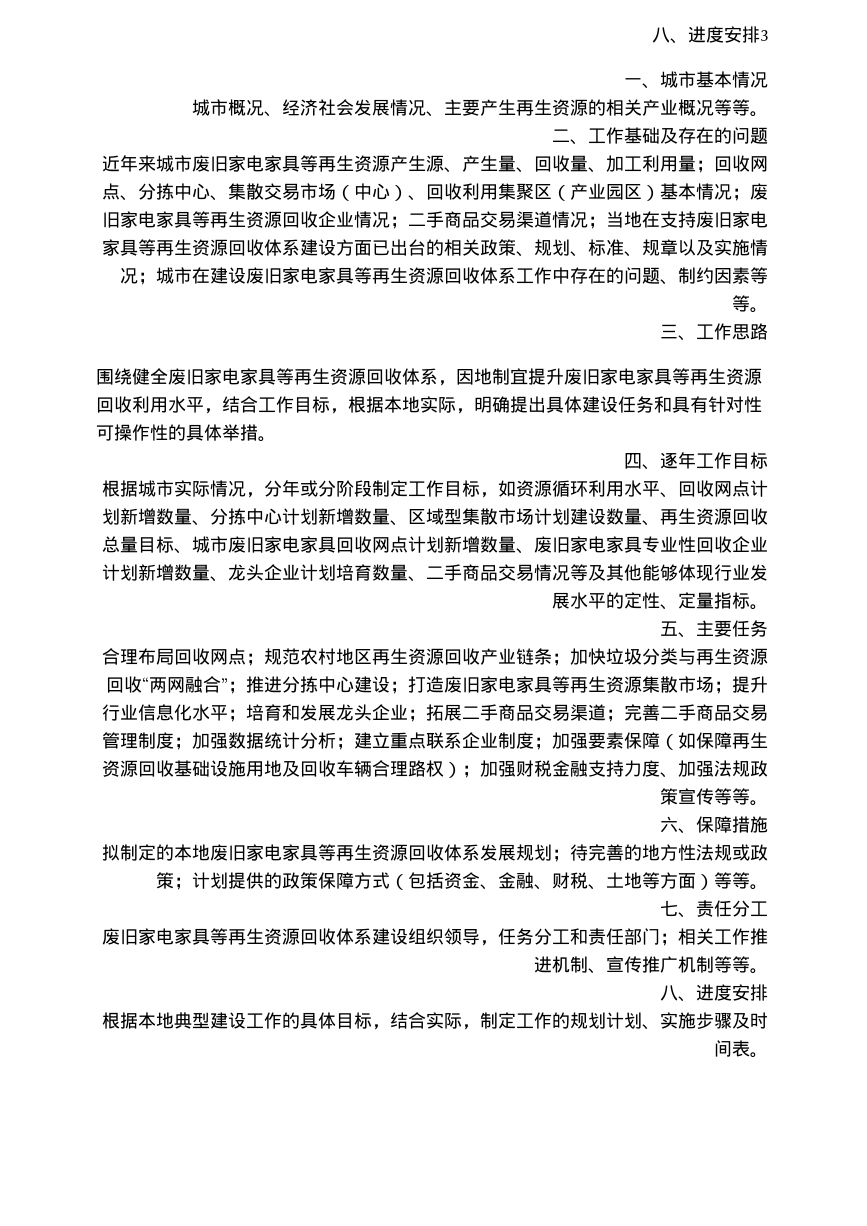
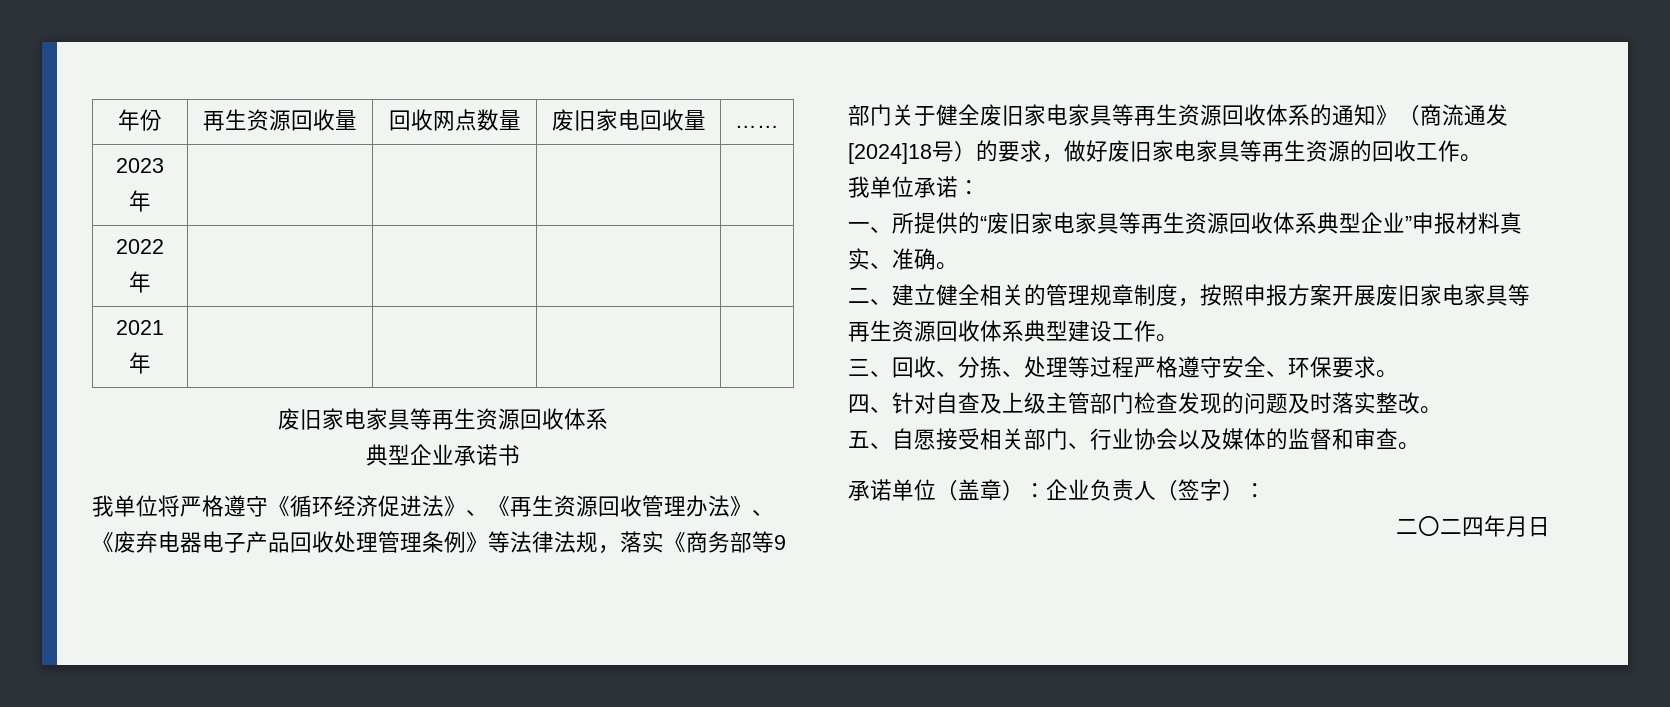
- 八、进度安排3
- 一、城市基本情况
- 城市概况、经济社会发展情况、主要产生再生资源的相关产业概况等等。
- 二、工作基础及存在的问题
- 近年来城市废旧家电家具等再生资源产生源、产生量、回收量、加工利用量；回收网点、分拣中心、集散交易市场（中心）、回收利用集聚区（产业园区）基本情况；废旧家电家具等再生资源回收企业情况；二手商品交易渠道情况；当地在支持废旧家电家具等再生资源回收体系建设方面已出台的相关政策、规划、标准、规章以及实施情况；城市在建设废旧家电家具等再生资源回收体系工作中存在的问题、制约因素等等。
- 三、工作思路
- 围绕健全废旧家电家具等再生资源回收体系，因地制宜提升废旧家电家具等再生资源回收利用水平，结合工作目标，根据本地实际，明确提出具体建设任务和具有针对性可操作性的具体举措。
- 四、逐年工作目标
- 根据城市实际情况，分年或分阶段制定工作目标，如资源循环利用水平、回收网点计划新增数量、分拣中心计划新增数量、区域型集散市场计划建设数量、再生资源回收总量目标、城市废旧家电家具回收网点计划新增数量、废旧家电家具专业性回收企业计划新增数量、龙头企业计划培育数量、二手商品交易情况等及其他能够体现行业发展水平的定性、定量指标。
- 五、主要任务
- 合理布局回收网点；规范农村地区再生资源回收产业链条；加快垃圾分类与再生资源回收“两网融合”；推进分拣中心建设；打造废旧家电家具等再生资源集散市场；提升行业信息化水平；培育和发展龙头企业；拓展二手商品交易渠道；完善二手商品交易管理制度；加强数据统计分析；建立重点联系企业制度；加强要素保障（如保障再生资源回收基础设施用地及回收车辆合理路权）；加强财税金融支持力度、加强法规政策宣传等等。
- 六、保障措施
- 拟制定的本地废旧家电家具等再生资源回收体系发展规划；待完善的地方性法规或政策；计划提供的政策保障方式（包括资金、金融、财税、土地等方面）等等。
- 七、责任分工
- 废旧家电家具等再生资源回收体系建设组织领导，任务分工和责任部门；相关工作推进机制、宣传推广机制等等。
- 八、进度安排
- 根据本地典型建设工作的具体目标，结合实际，制定工作的规划计划、实施步骤及时间表。
+ 年份 | 再生资源回收量 | 回收网点数量 | 废旧家电回收量 | ……
+ 2023年 | | | |
+ 2022年 | | | |
+ 2021年 | | | |
+ 废旧家电家具等再生资源回收体系
+ 典型企业承诺书
+ 我单位将严格遵守《循环经济促进法》、《再生资源回收管理办法》、《废弃电器电子产品回收处理管理条例》等法律法规，落实《商务部等9部门关于健全废旧家电家具等再生资源回收体系的通知》（商流通发[2024]18号）的要求，做好废旧家电家具等再生资源的回收工作。
+ 我单位承诺：
+ 一、所提供的“废旧家电家具等再生资源回收体系典型企业”申报材料真实、准确。
+ 二、建立健全相关的管理规章制度，按照申报方案开展废旧家电家具等再生资源回收体系典型建设工作。
+ 三、回收、分拣、处理等过程严格遵守安全、环保要求。
+ 四、针对自查及上级主管部门检查发现的问题及时落实整改。
+ 五、自愿接受相关部门、行业协会以及媒体的监督和审查。
+ 承诺单位（盖章）：企业负责人（签字）：
+ 二〇二四年月日

